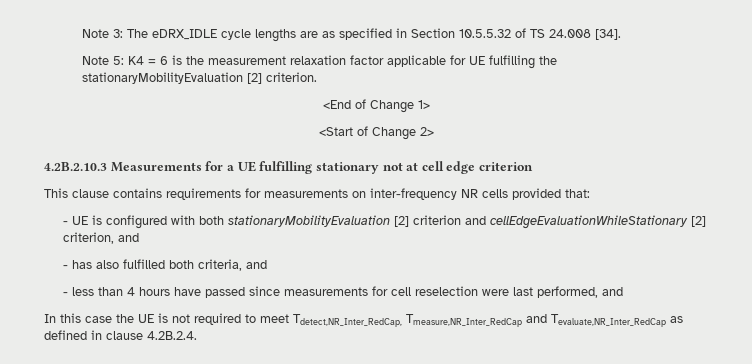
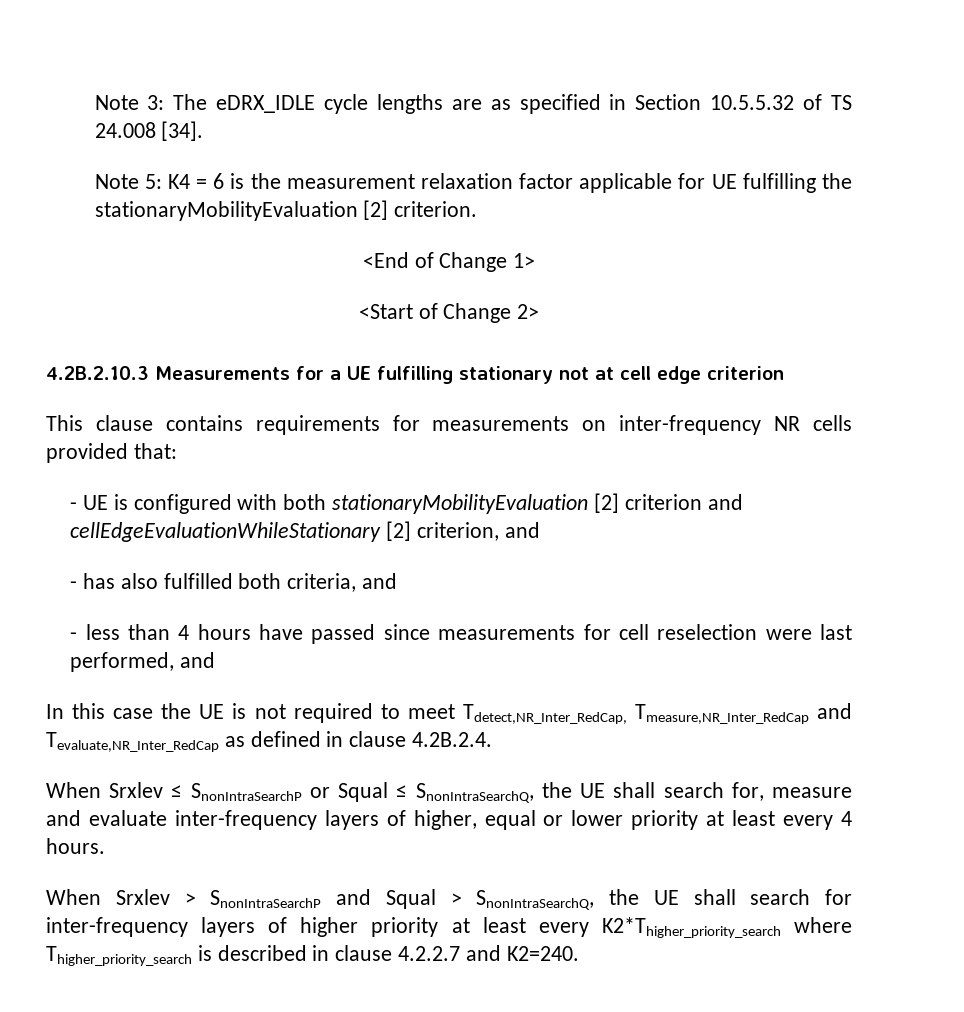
+ When Srxlev ≤ SnonIntraSearchP or Squal ≤ SnonIntraSearchQ, the UE shall search for, measure and evaluate inter-frequency layers of higher, equal or lower priority at least every 4 hours.
+ When Srxlev > SnonIntraSearchP and Squal > SnonIntraSearchQ, the UE shall search for inter-frequency layers of higher priority at least every K2*Thigher_priority_search where Thigher_priority_search is described in clause 4.2.2.7 and K2=240.

